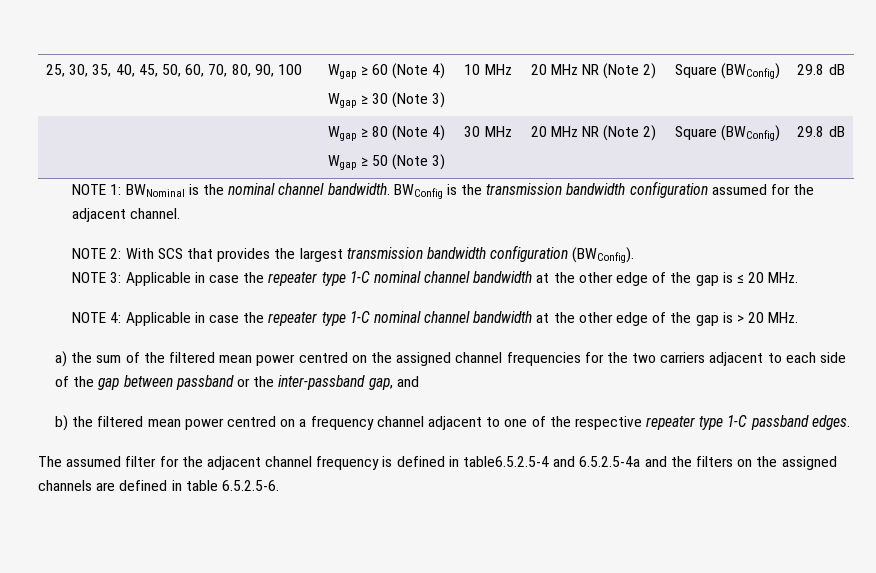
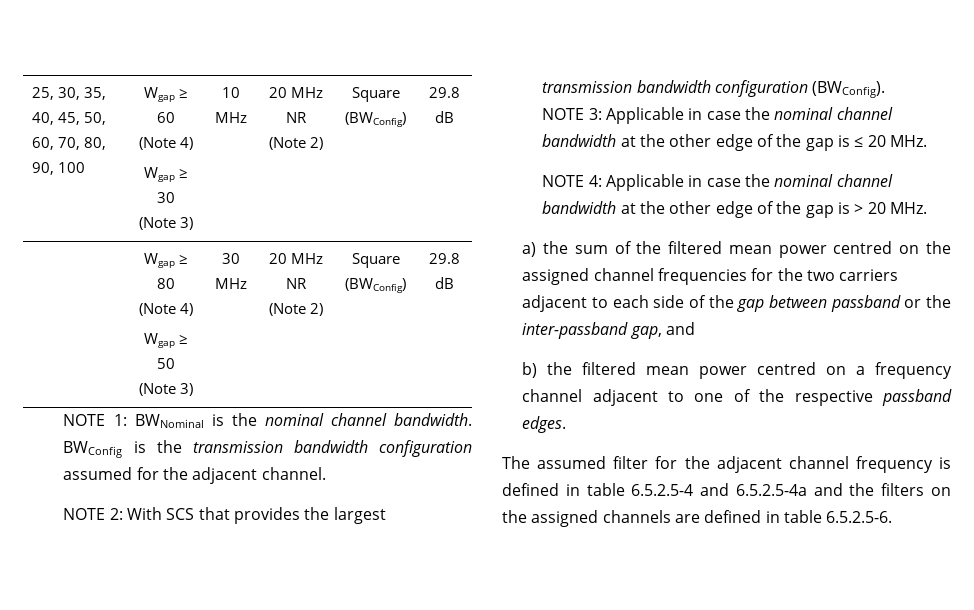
- NOTE 3: Applicable in case the repeater type 1-C nominal channel bandwidth at the other edge of the gap is ≤ 20 MHz.
+ NOTE 3: Applicable in case the nominal channel bandwidth at the other edge of the gap is ≤ 20 MHz.
- NOTE 4: Applicable in case the repeater type 1-C nominal channel bandwidth at the other edge of the gap is > 20 MHz.
+ NOTE 4: Applicable in case the nominal channel bandwidth at the other edge of the gap is > 20 MHz.
- b) the filtered mean power centred on a frequency channel adjacent to one of the respective repeater type 1-C passband edges.
+ b) the filtered mean power centred on a frequency channel adjacent to one of the respective passband edges.
- The assumed filter for the adjacent channel frequency is defined in table6.5.2.5-4 and 6.5.2.5-4a and the filters on the assigned channels are defined in table 6.5.2.5-6.
+ The assumed filter for the adjacent channel frequency is defined in table 6.5.2.5-4 and 6.5.2.5-4a and the filters on the assigned channels are defined in table 6.5.2.5-6.

